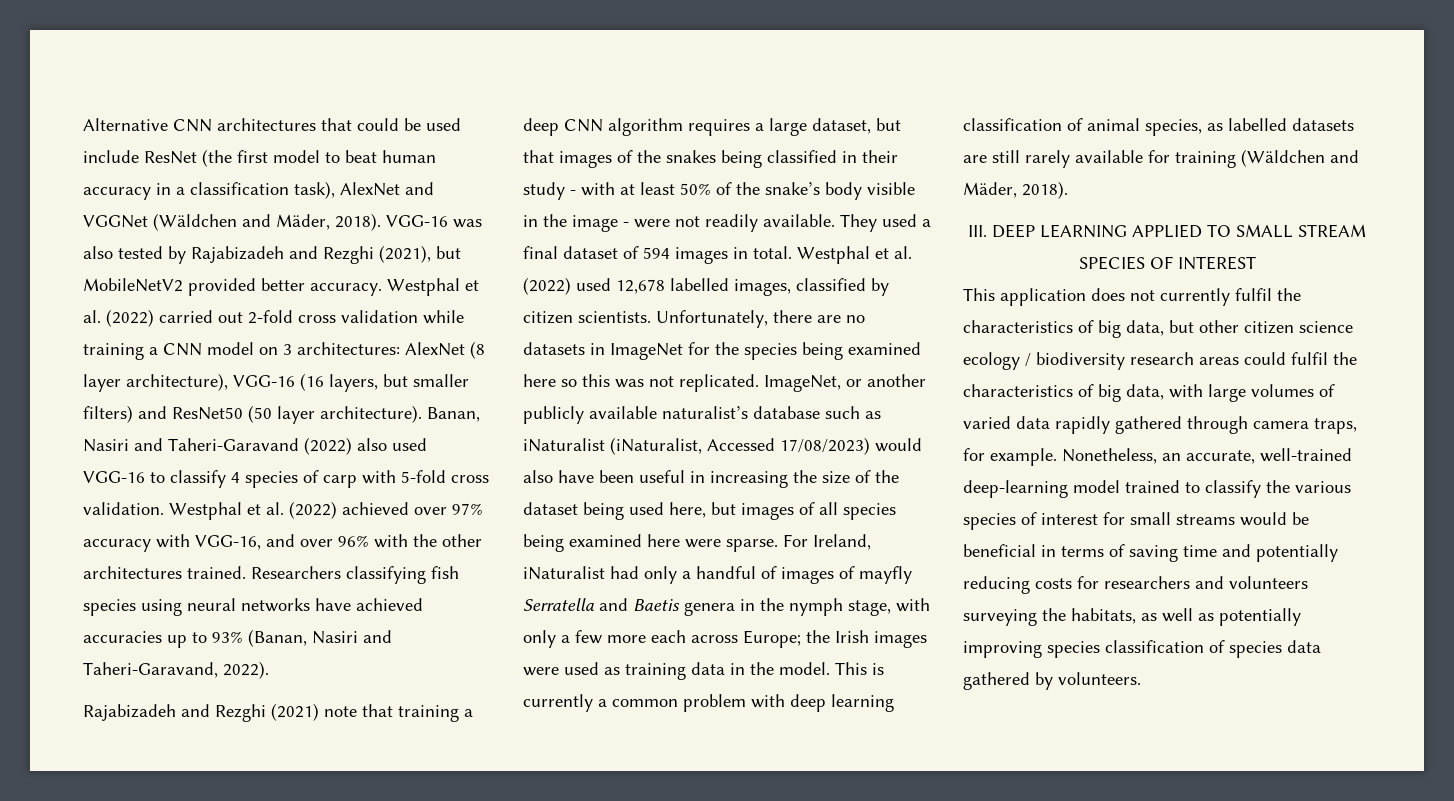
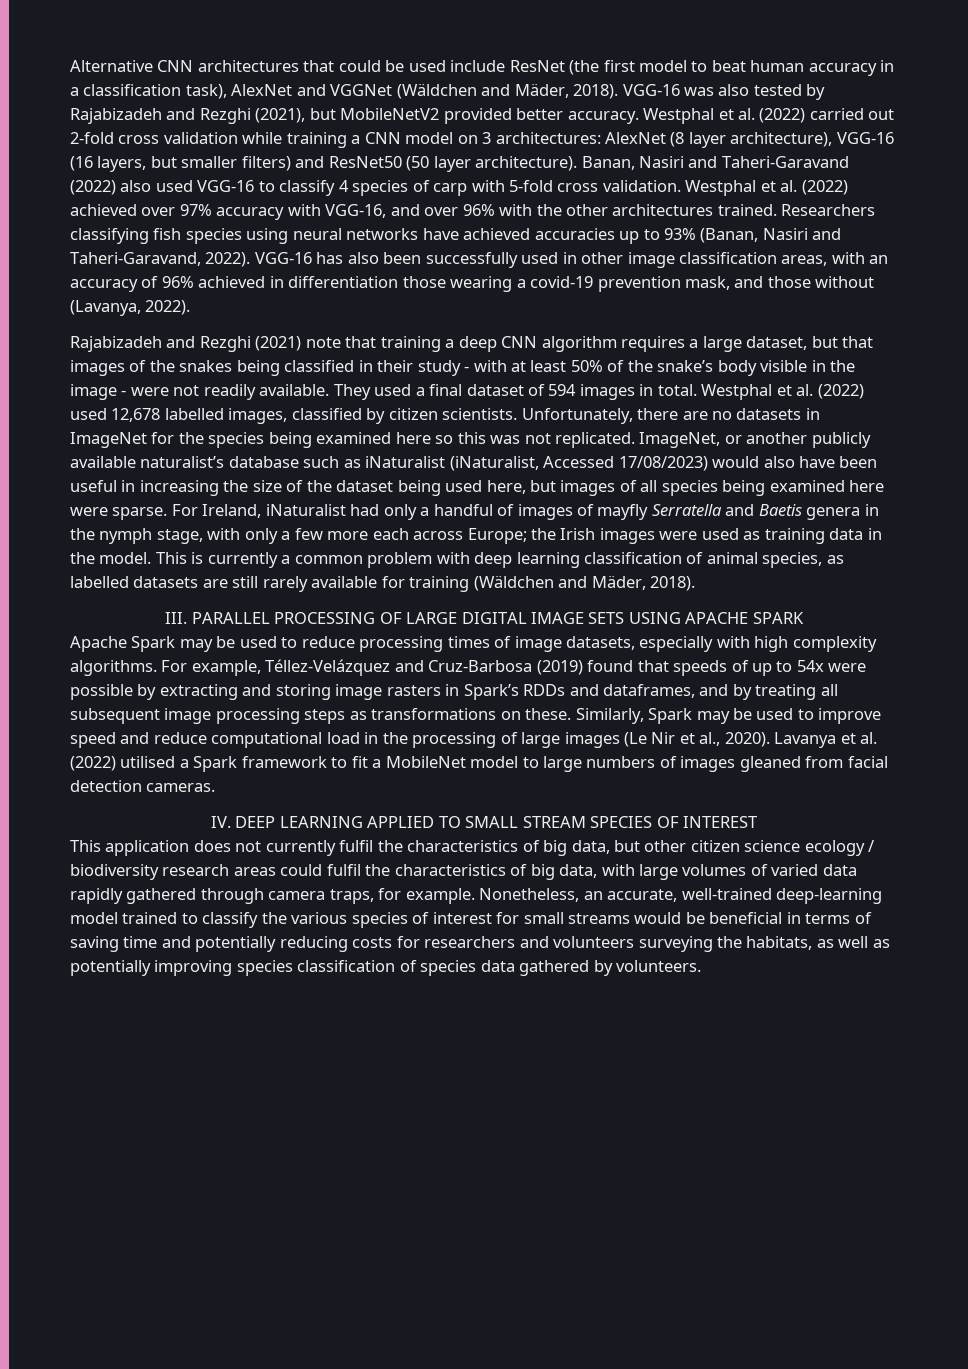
+ VGG-16 has also been successfully used in other image classification areas, with an accuracy of 96% achieved in differentiation those wearing a covid-19 prevention mask, and those without (Lavanya, 2022).
- III. DEEP LEARNING APPLIED TO SMALL STREAM SPECIES OF INTEREST
+ III. PARALLEL PROCESSING OF LARGE DIGITAL IMAGE SETS USING APACHE SPARK
+ Apache Spark may be used to reduce processing times of image datasets, especially with high complexity algorithms. For example, Téllez-Velázquez and Cruz-Barbosa (2019) found that speeds of up to 54x were possible by extracting and storing image rasters in Spark’s RDDs and dataframes, and by treating all subsequent image processing steps as transformations on these. Similarly, Spark may be used to improve speed and reduce computational load in the processing of large images (Le Nir et al., 2020). Lavanya et al. (2022) utilised a Spark framework to fit a MobileNet model to large numbers of images gleaned from facial detection cameras.
+ IV. DEEP LEARNING APPLIED TO SMALL STREAM SPECIES OF INTEREST

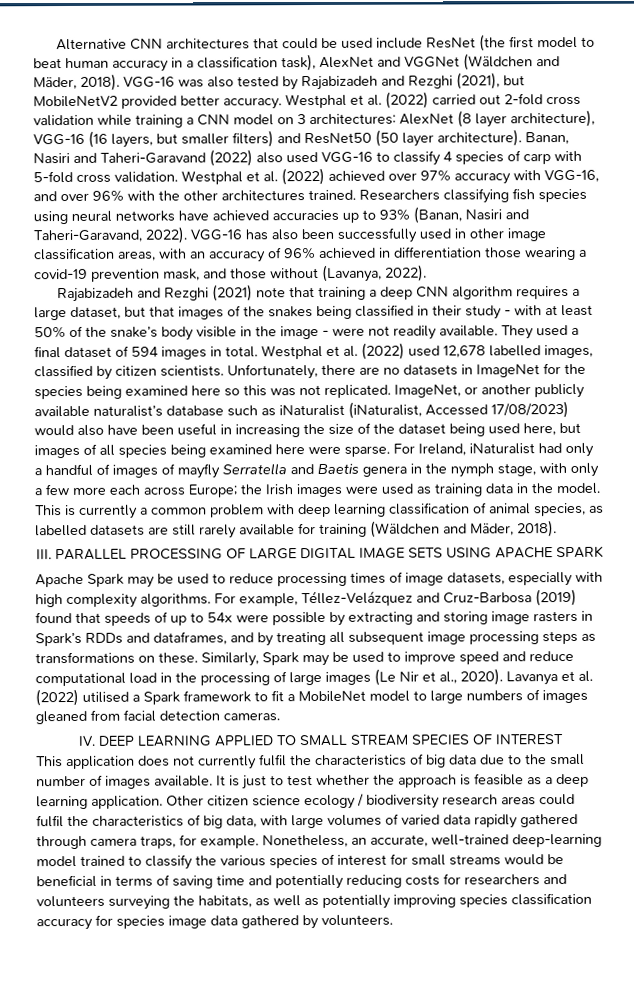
- This application does not currently fulfil the characteristics of big data, but other citizen science ecology / biodiversity research areas could fulfil the characteristics of big data, with large volumes of varied data rapidly gathered through camera traps, for example.
+ This application does not currently fulfil the characteristics of big data due to the small number of images available. It is just to test whether the approach is feasible as a deep learning application. Other citizen science ecology / biodiversity research areas could fulfil the characteristics of big data, with large volumes of varied data rapidly gathered through camera traps, for example.
- Nonetheless, an accurate, well-trained deep-learning model trained to classify the various species of interest for small streams would be beneficial in terms of saving time and potentially reducing costs for researchers and volunteers surveying the habitats, as well as potentially improving species classification of species data gathered by volunteers.
+ Nonetheless, an accurate, well-trained deep-learning model trained to classify the various species of interest for small streams would be beneficial in terms of saving time and potentially reducing costs for researchers and volunteers surveying the habitats, as well as potentially improving species classification accuracy for species image data gathered by volunteers.

